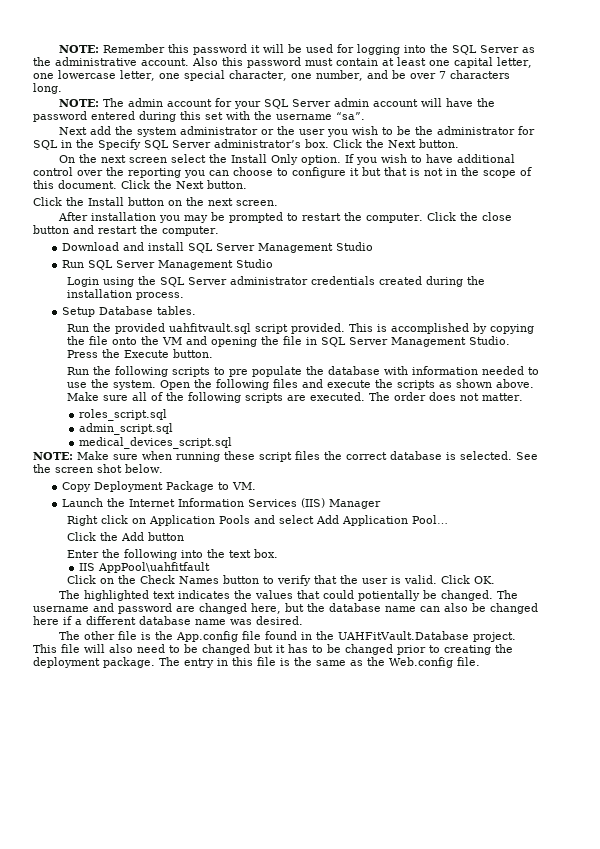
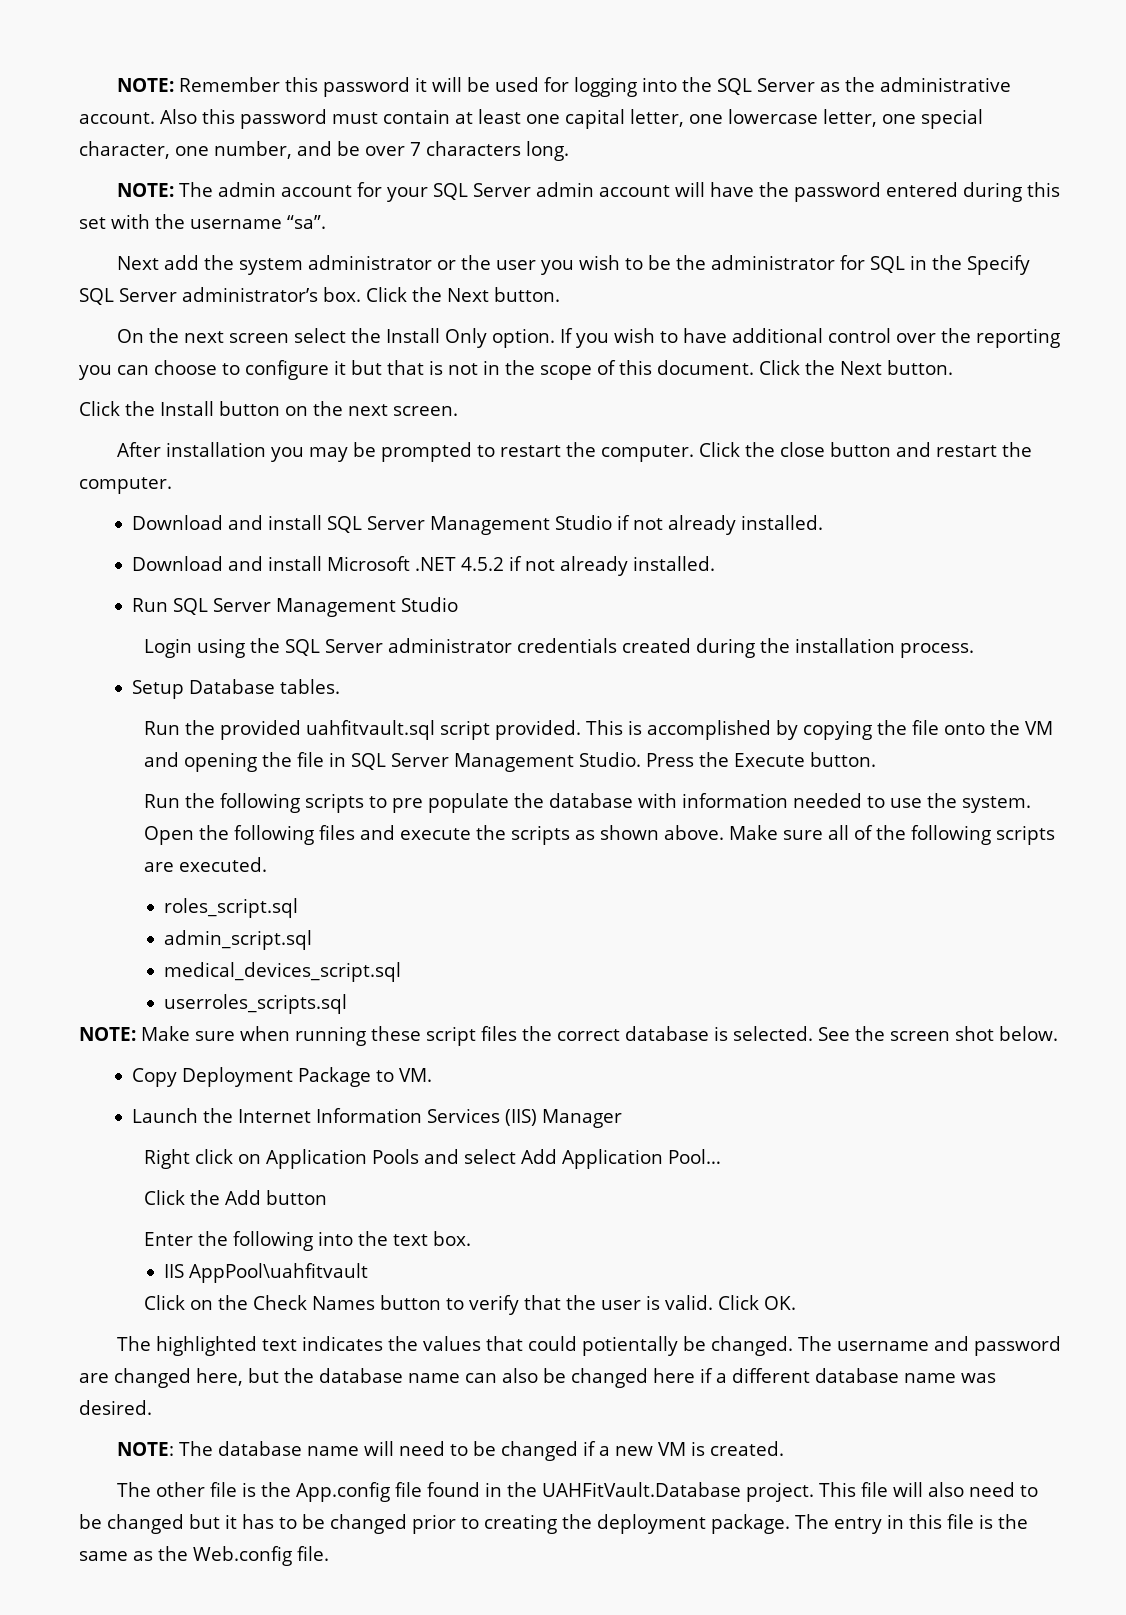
- Download and install SQL Server Management Studio
+ Download and install SQL Server Management Studio if not already installed.
+ Download and install Microsoft .NET 4.5.2 if not already installed.
- The order does not matter.
+ userroles_scripts.sql
- IIS AppPool\uahfitfault
+ IIS AppPool\uahfitvault
+ NOTE: The database name will need to be changed if a new VM is created.

